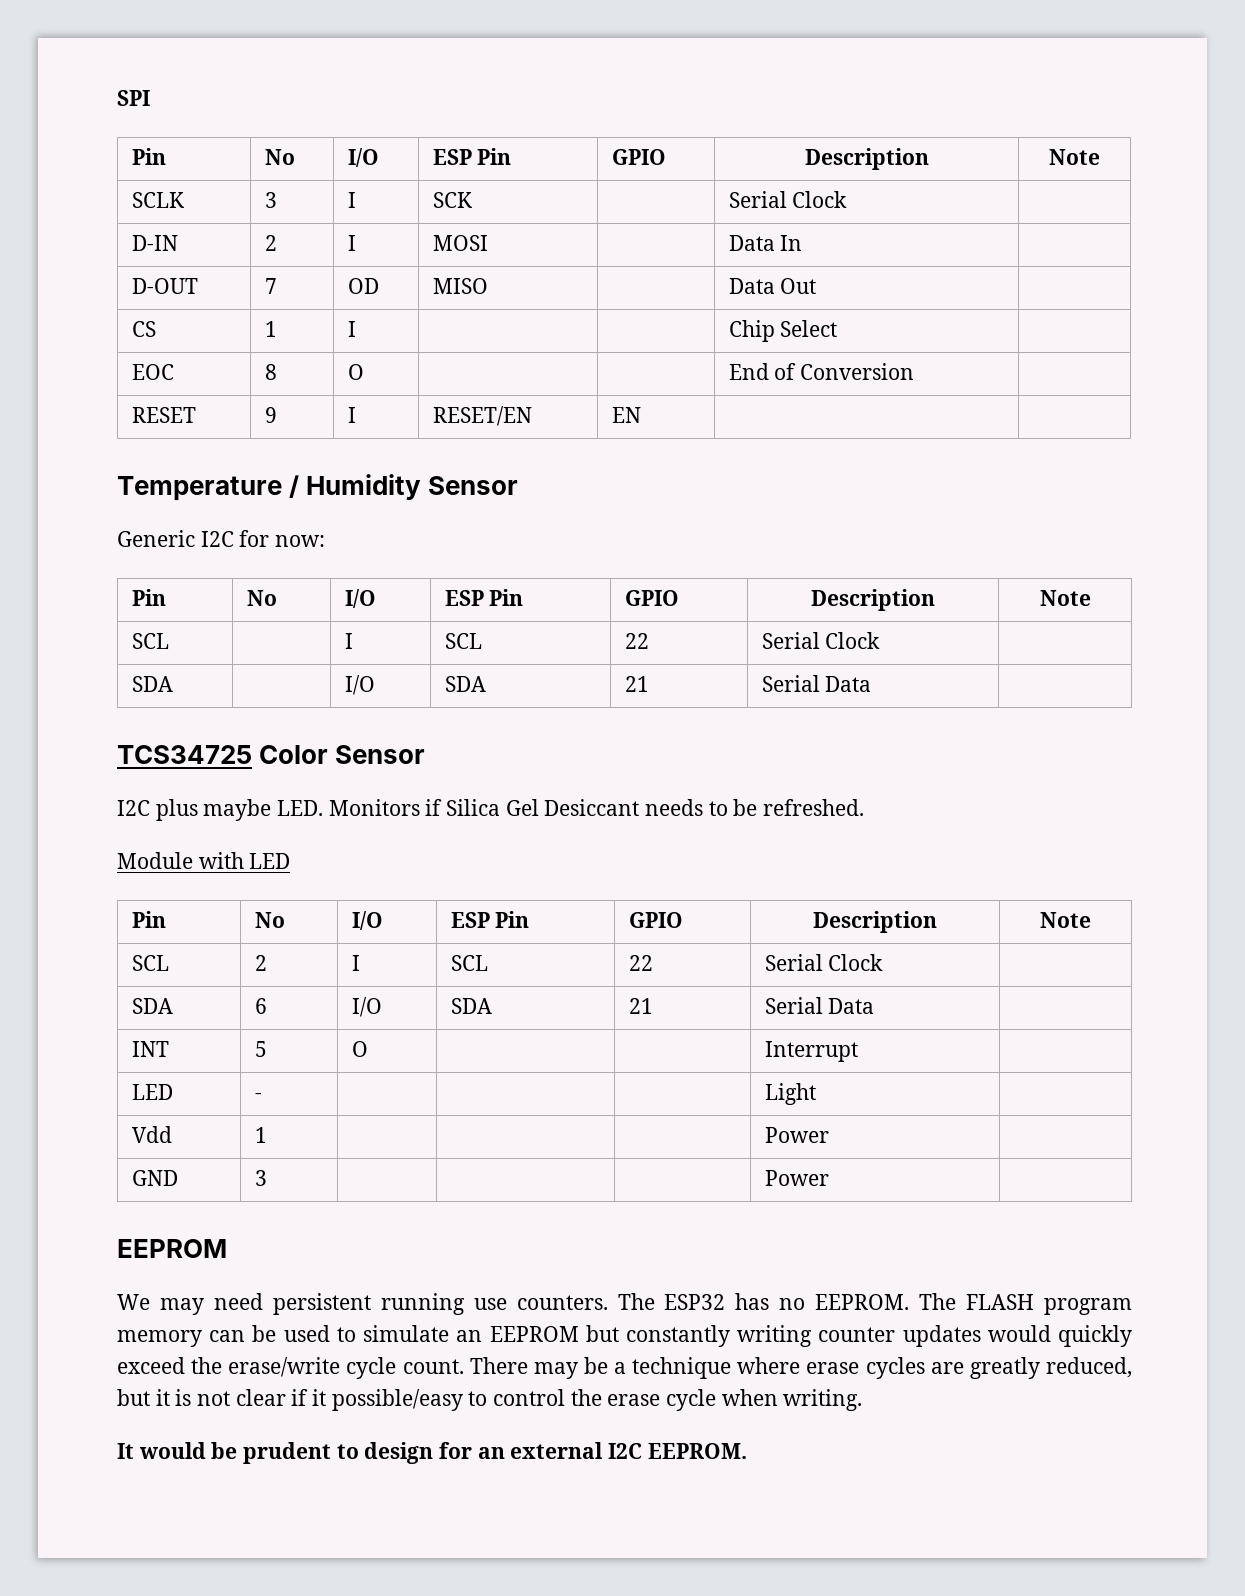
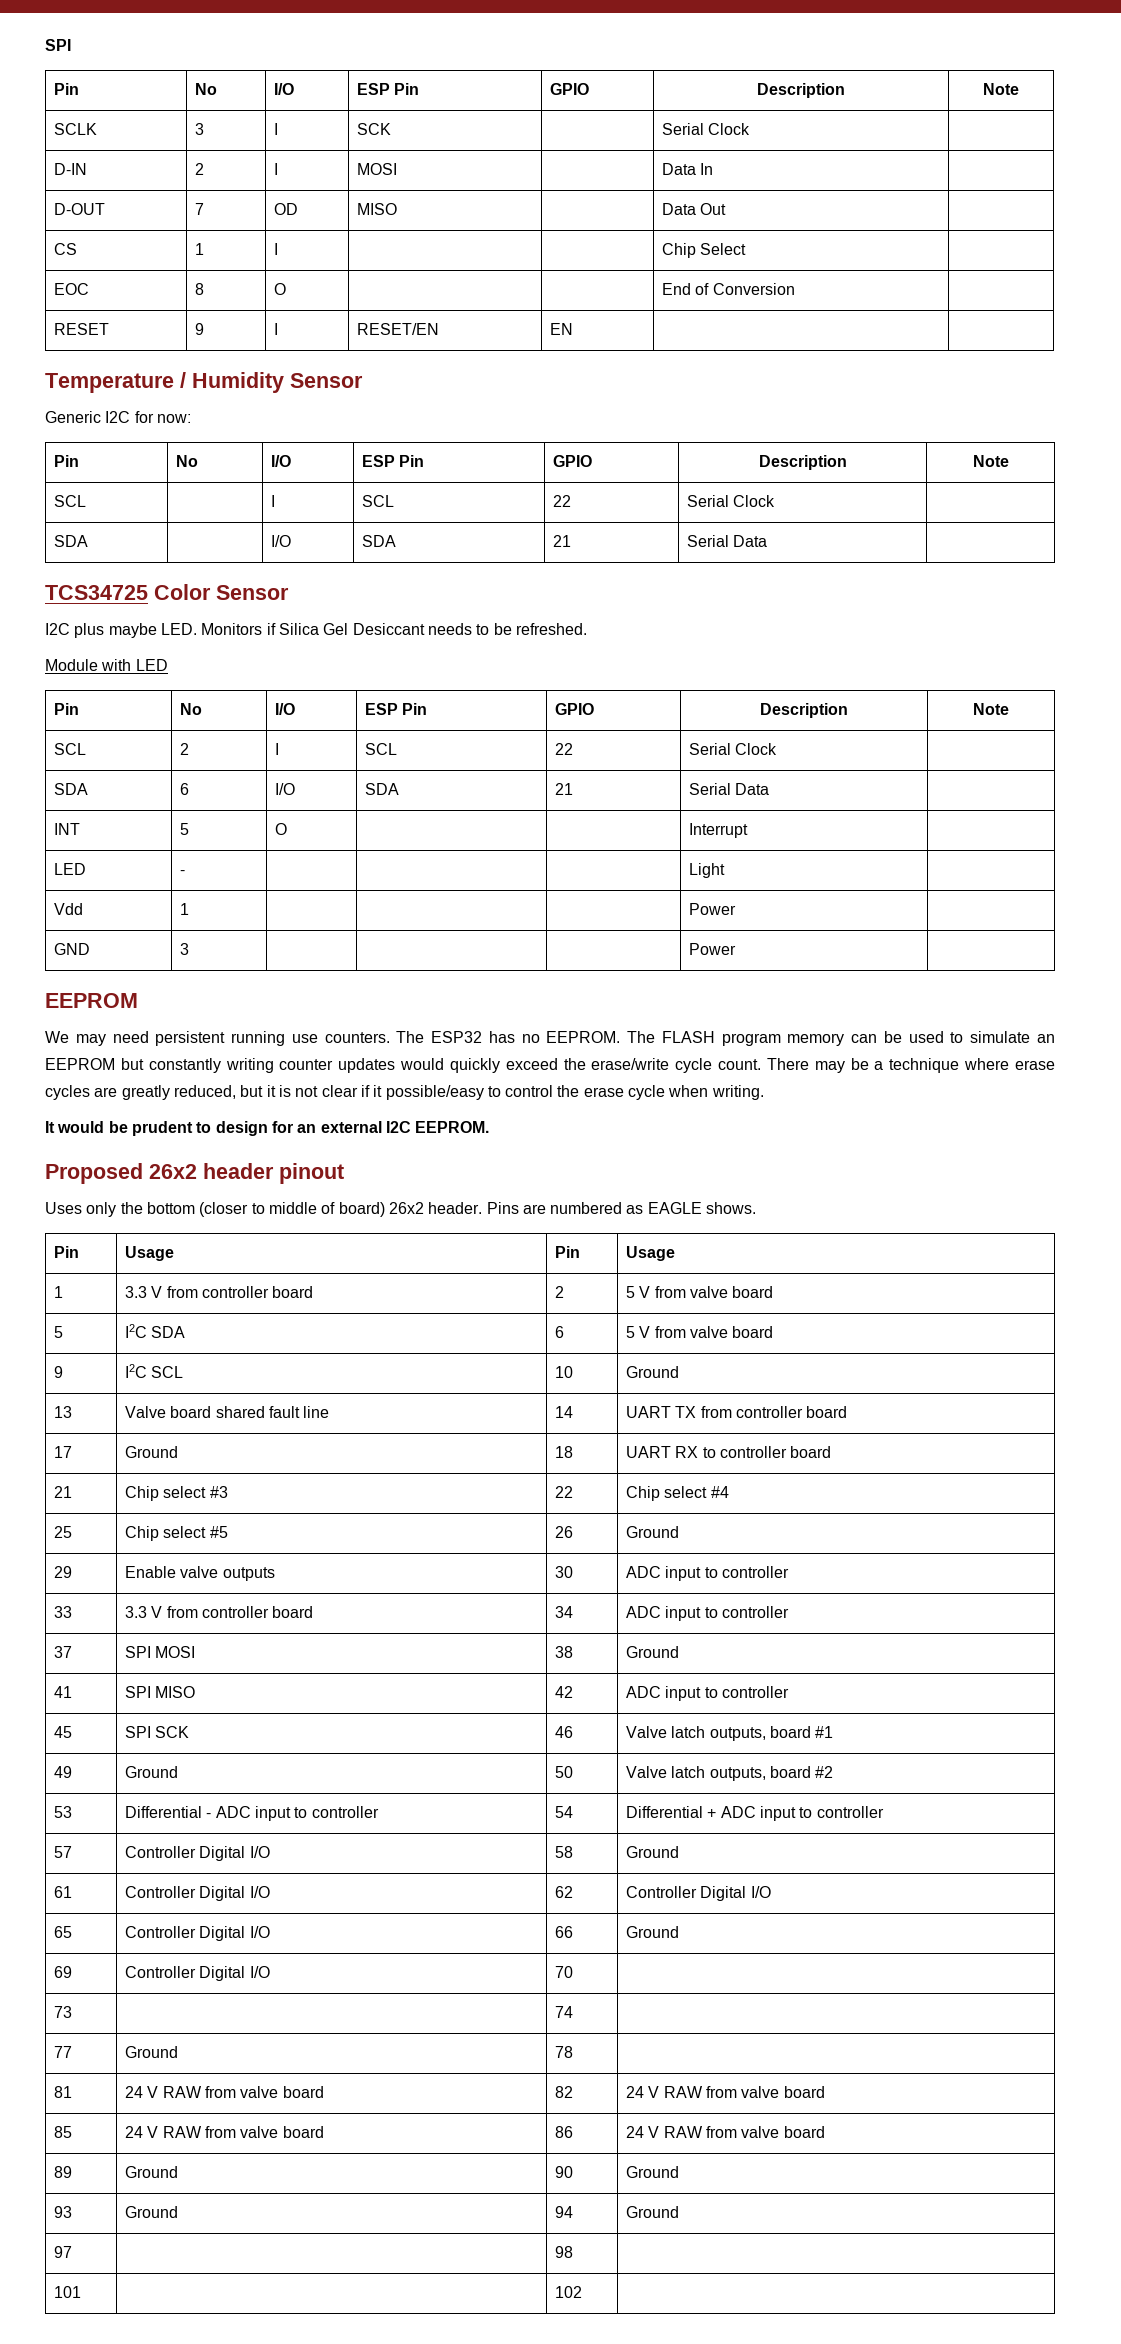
+ Proposed 26x2 header pinout
+ Uses only the bottom (closer to middle of board) 26x2 header. Pins are numbered as EAGLE shows.
+ Pin | Usage | Pin | Usage
+ 1 | 3.3 V from controller board | 2 | 5 V from valve board
+ 5 | I2C SDA | 6 | 5 V from valve board
+ 9 | I2C SCL | 10 | Ground
+ 13 | Valve board shared fault line | 14 | UART TX from controller board
+ 17 | Ground | 18 | UART RX to controller board
+ 21 | Chip select #3 | 22 | Chip select #4
+ 25 | Chip select #5 | 26 | Ground
+ 29 | Enable valve outputs | 30 | ADC input to controller
+ 33 | 3.3 V from controller board | 34 | ADC input to controller
+ 37 | SPI MOSI | 38 | Ground
+ 41 | SPI MISO | 42 | ADC input to controller
+ 45 | SPI SCK | 46 | Valve latch outputs, board #1
+ 49 | Ground | 50 | Valve latch outputs, board #2
+ 53 | Differential - ADC input to controller | 54 | Differential + ADC input to controller
+ 57 | Controller Digital I/O | 58 | Ground
+ 61 | Controller Digital I/O | 62 | Controller Digital I/O
+ 65 | Controller Digital I/O | 66 | Ground
+ 69 | Controller Digital I/O | 70 |
+ 73 | | 74 |
+ 77 | Ground | 78 |
+ 81 | 24 V RAW from valve board | 82 | 24 V RAW from valve board
+ 85 | 24 V RAW from valve board | 86 | 24 V RAW from valve board
+ 89 | Ground | 90 | Ground
+ 93 | Ground | 94 | Ground
+ 97 | | 98 |
+ 101 | | 102 |

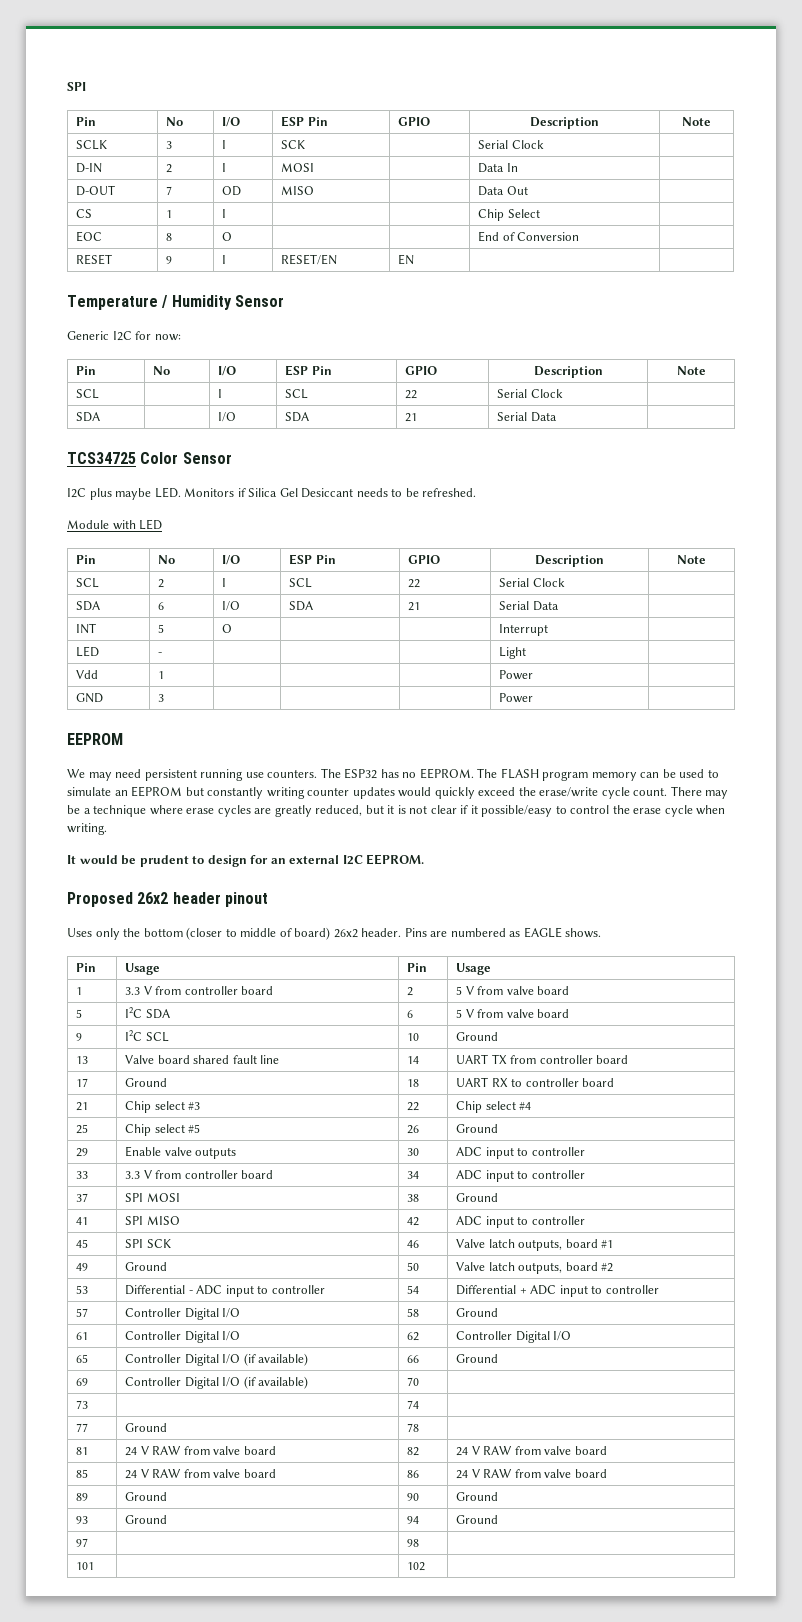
- 65 | Controller Digital I/O | 66 | Ground
+ 65 | Controller Digital I/O (if available) | 66 | Ground
- 69 | Controller Digital I/O | 70 |
+ 69 | Controller Digital I/O (if available) | 70 |

